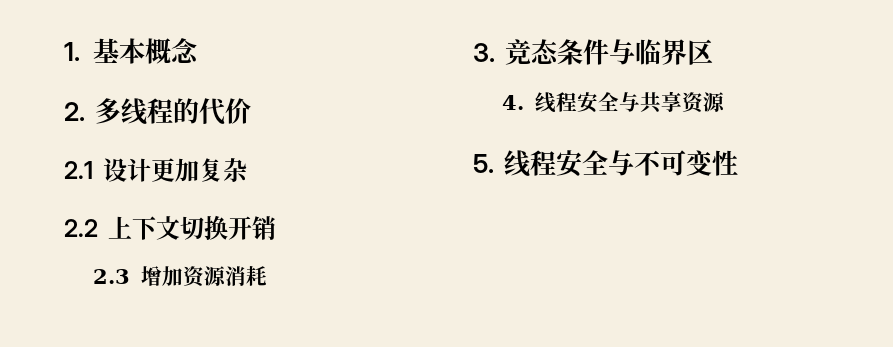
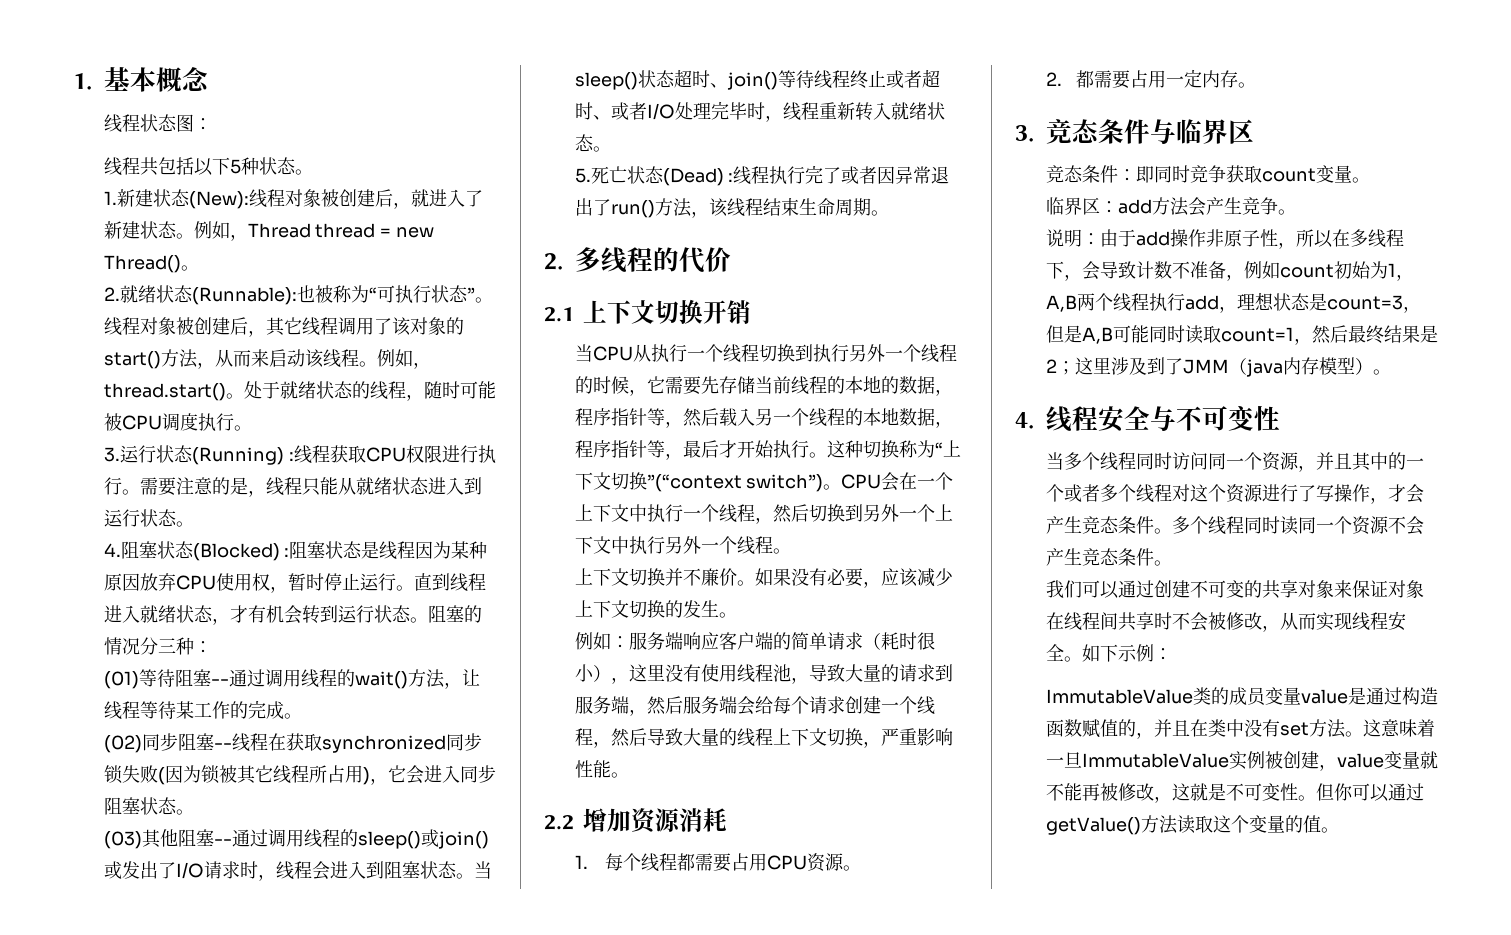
+ 线程状态图：
+ 线程共包括以下5种状态。
+ 1.新建状态(New):线程对象被创建后，就进入了新建状态。例如，Thread thread = new Thread()。
+ 2.就绪状态(Runnable):也被称为“可执行状态”。线程对象被创建后，其它线程调用了该对象的start()方法，从而来启动该线程。例如，thread.start()。处于就绪状态的线程，随时可能被CPU调度执行。
+ 3.运行状态(Running) :线程获取CPU权限进行执行。需要注意的是，线程只能从就绪状态进入到运行状态。
+ 4.阻塞状态(Blocked) :阻塞状态是线程因为某种原因放弃CPU使用权，暂时停止运行。直到线程进入就绪状态，才有机会转到运行状态。阻塞的情况分三种：
+ (01)等待阻塞--通过调用线程的wait()方法，让线程等待某工作的完成。
+ (02)同步阻塞--线程在获取synchronized同步锁失败(因为锁被其它线程所占用)，它会进入同步阻塞状态。
+ (03)其他阻塞--通过调用线程的sleep()或join()或发出了I/O请求时，线程会进入到阻塞状态。当sleep()状态超时、join()等待线程终止或者超时、或者I/O处理完毕时，线程重新转入就绪状态。
+ 5.死亡状态(Dead) :线程执行完了或者因异常退出了run()方法，该线程结束生命周期。
- 2.1设计更加复杂
- 2.2上下文切换开销
+ 2.1上下文切换开销
- 2.3增加资源消耗
+ 当CPU从执行一个线程切换到执行另外一个线程的时候，它需要先存储当前线程的本地的数据，程序指针等，然后载入另一个线程的本地数据，程序指针等，最后才开始执行。这种切换称为“上下文切换”(“context switch”)。CPU会在一个上下文中执行一个线程，然后切换到另外一个上下文中执行另外一个线程。
+ 上下文切换并不廉价。如果没有必要，应该减少上下文切换的发生。
+ 例如：服务端响应客户端的简单请求（耗时很小），这里没有使用线程池，导致大量的请求到服务端，然后服务端会给每个请求创建一个线程，然后导致大量的线程上下文切换，严重影响性能。
+ 2.2增加资源消耗
+ 1.每个线程都需要占用CPU资源。
+ 2.都需要占用一定内存。
- 4.线程安全与共享资源
- 5.线程安全与不可变性
+ 竞态条件：即同时竞争获取count变量。
+ 临界区：add方法会产生竞争。
+ 说明：由于add操作非原子性，所以在多线程下，会导致计数不准备，例如count初始为1，A,B两个线程执行add，理想状态是count=3，但是A,B可能同时读取count=1，然后最终结果是2；这里涉及到了JMM（java内存模型）。
+ 4.线程安全与不可变性
+ 当多个线程同时访问同一个资源，并且其中的一个或者多个线程对这个资源进行了写操作，才会产生竞态条件。多个线程同时读同一个资源不会产生竞态条件。
+ 我们可以通过创建不可变的共享对象来保证对象在线程间共享时不会被修改，从而实现线程安全。如下示例：
+ ImmutableValue类的成员变量value是通过构造函数赋值的，并且在类中没有set方法。这意味着一旦ImmutableValue实例被创建，value变量就不能再被修改，这就是不可变性。但你可以通过getValue()方法读取这个变量的值。

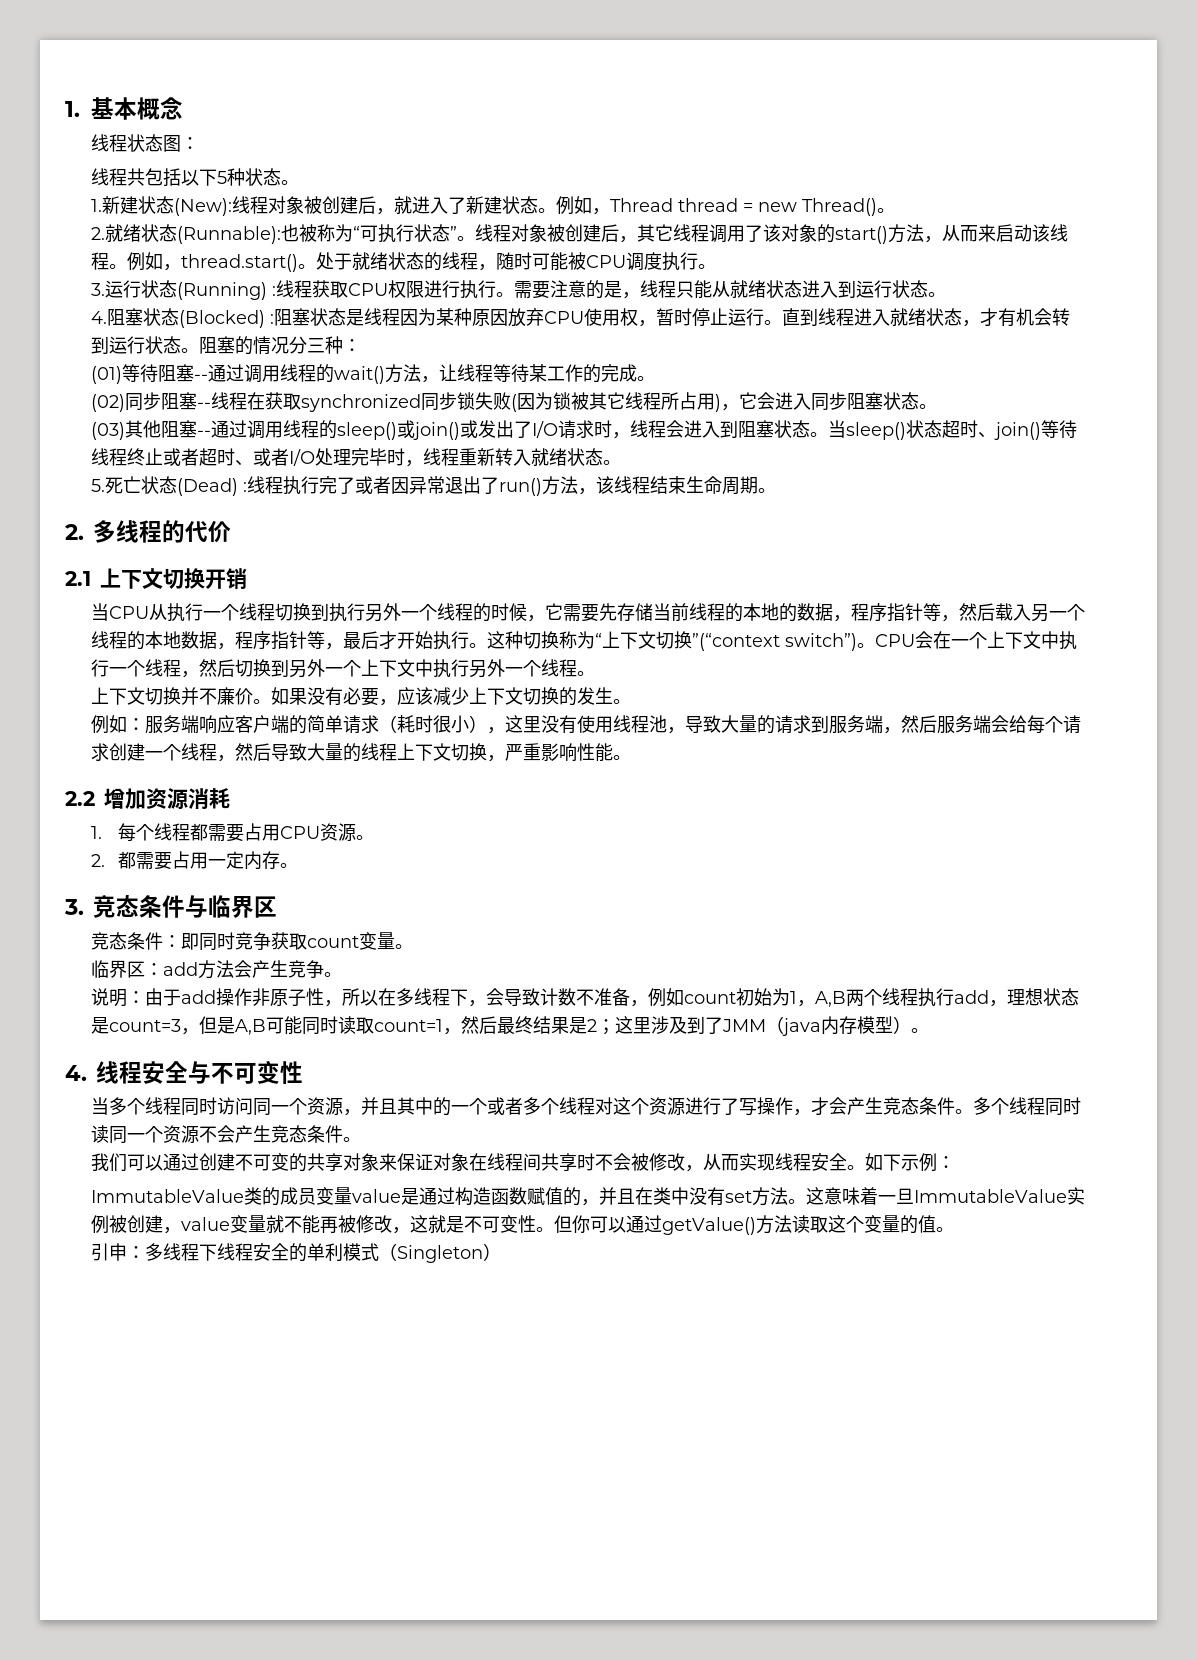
+ 引申：多线程下线程安全的单利模式（Singleton）

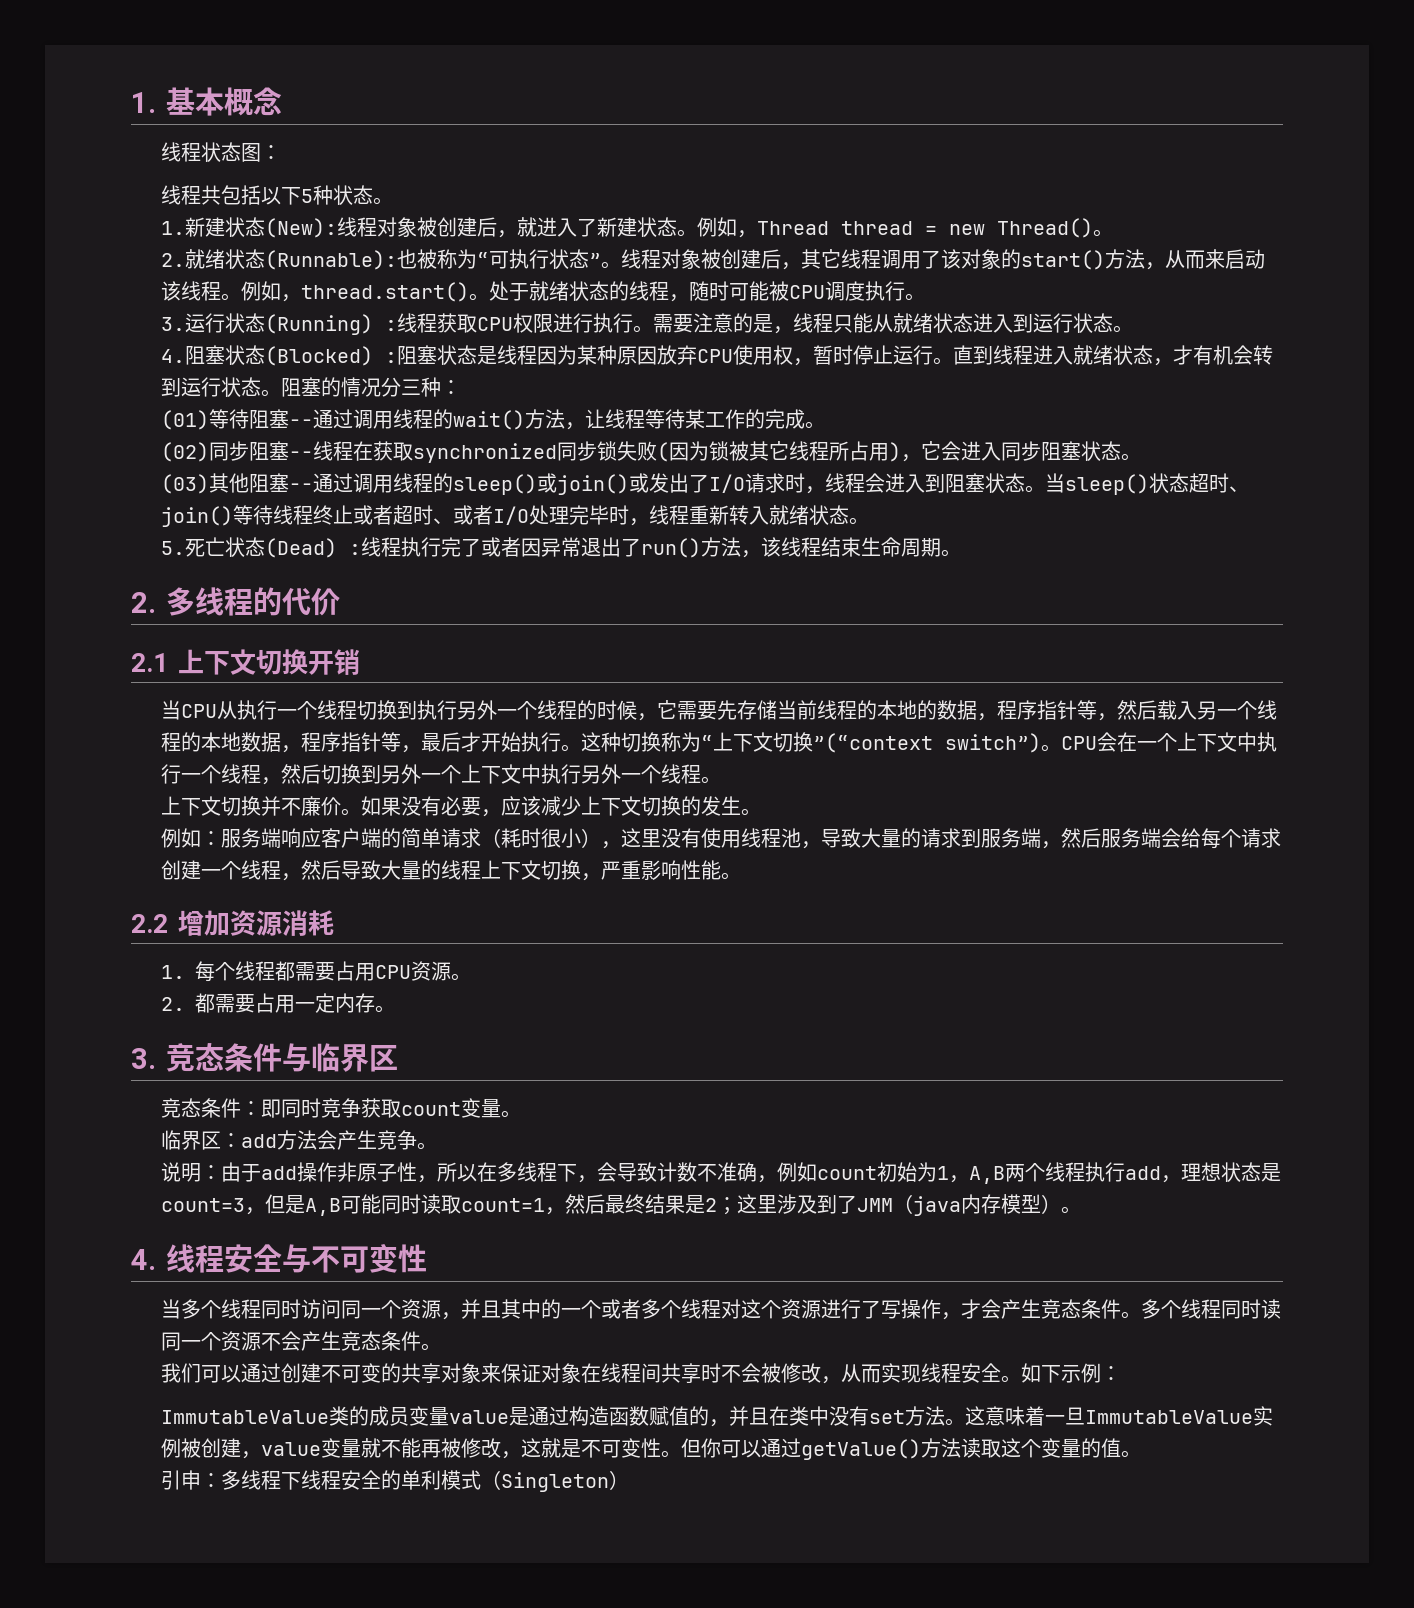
- 说明：由于add操作非原子性，所以在多线程下，会导致计数不准备，例如count初始为1，A,B两个线程执行add，理想状态是count=3，但是A,B可能同时读取count=1，然后最终结果是2；这里涉及到了JMM（java内存模型）。
+ 说明：由于add操作非原子性，所以在多线程下，会导致计数不准确，例如count初始为1，A,B两个线程执行add，理想状态是count=3，但是A,B可能同时读取count=1，然后最终结果是2；这里涉及到了JMM（java内存模型）。

